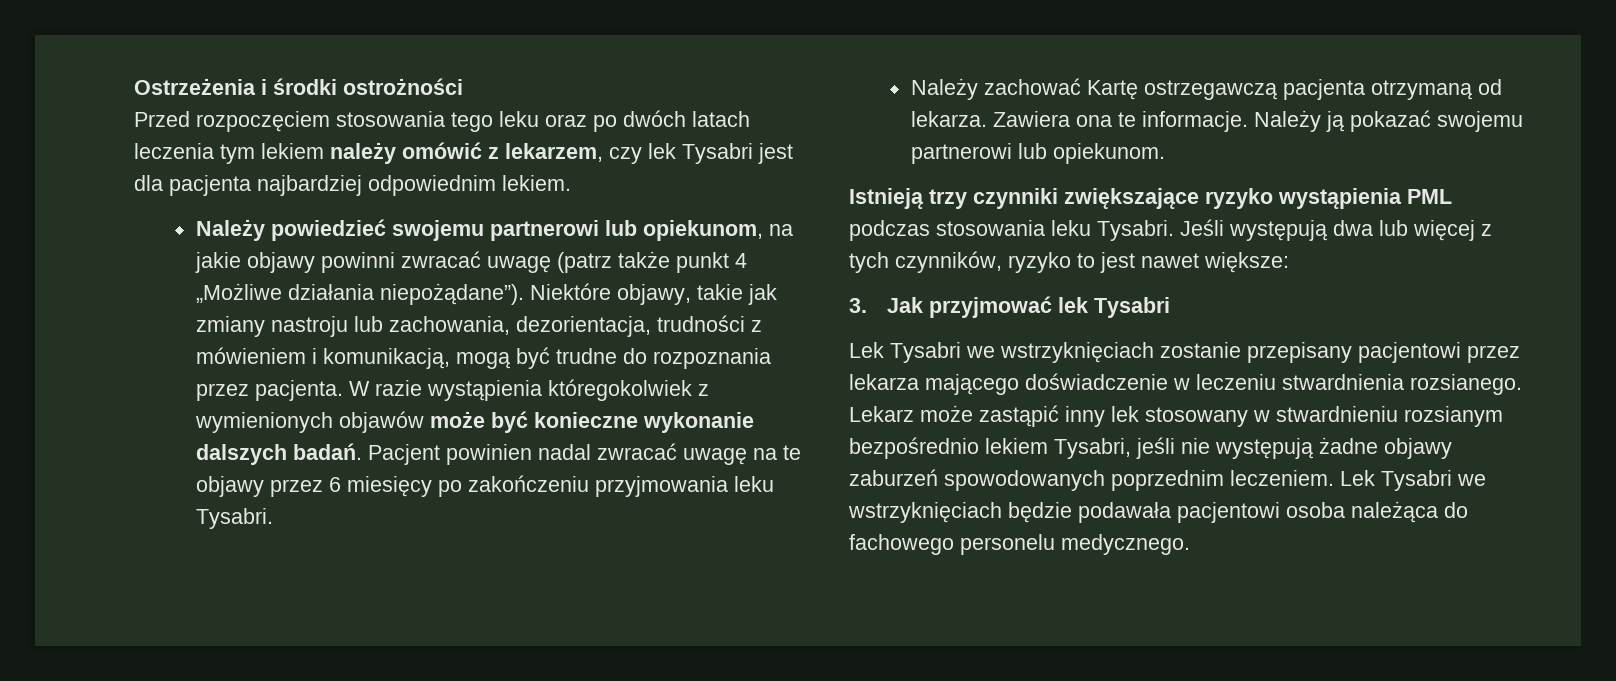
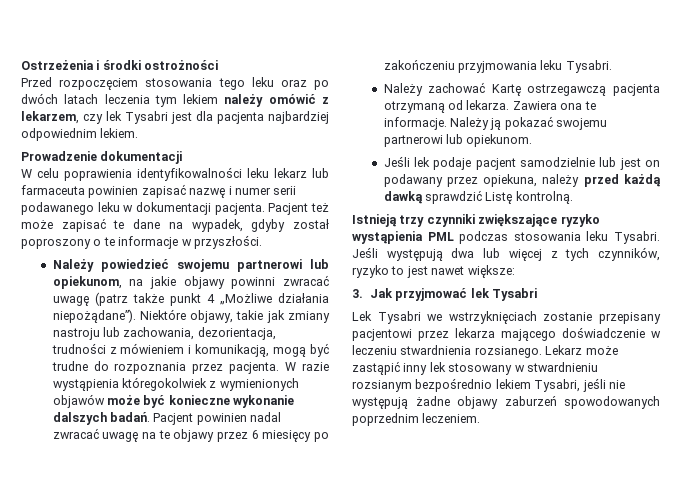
+ Prowadzenie dokumentacji
+ W celu poprawienia identyfikowalności leku lekarz lub farmaceuta powinien zapisać nazwę i numer serii podawanego leku w dokumentacji pacjenta. Pacjent też może zapisać te dane na wypadek, gdyby został poproszony o te informacje w przyszłości.
+ Jeśli lek podaje pacjent samodzielnie lub jest on podawany przez opiekuna, należy przed każdą dawką sprawdzić Listę kontrolną.
- Lek Tysabri we wstrzyknięciach będzie podawała pacjentowi osoba należąca do fachowego personelu medycznego.

